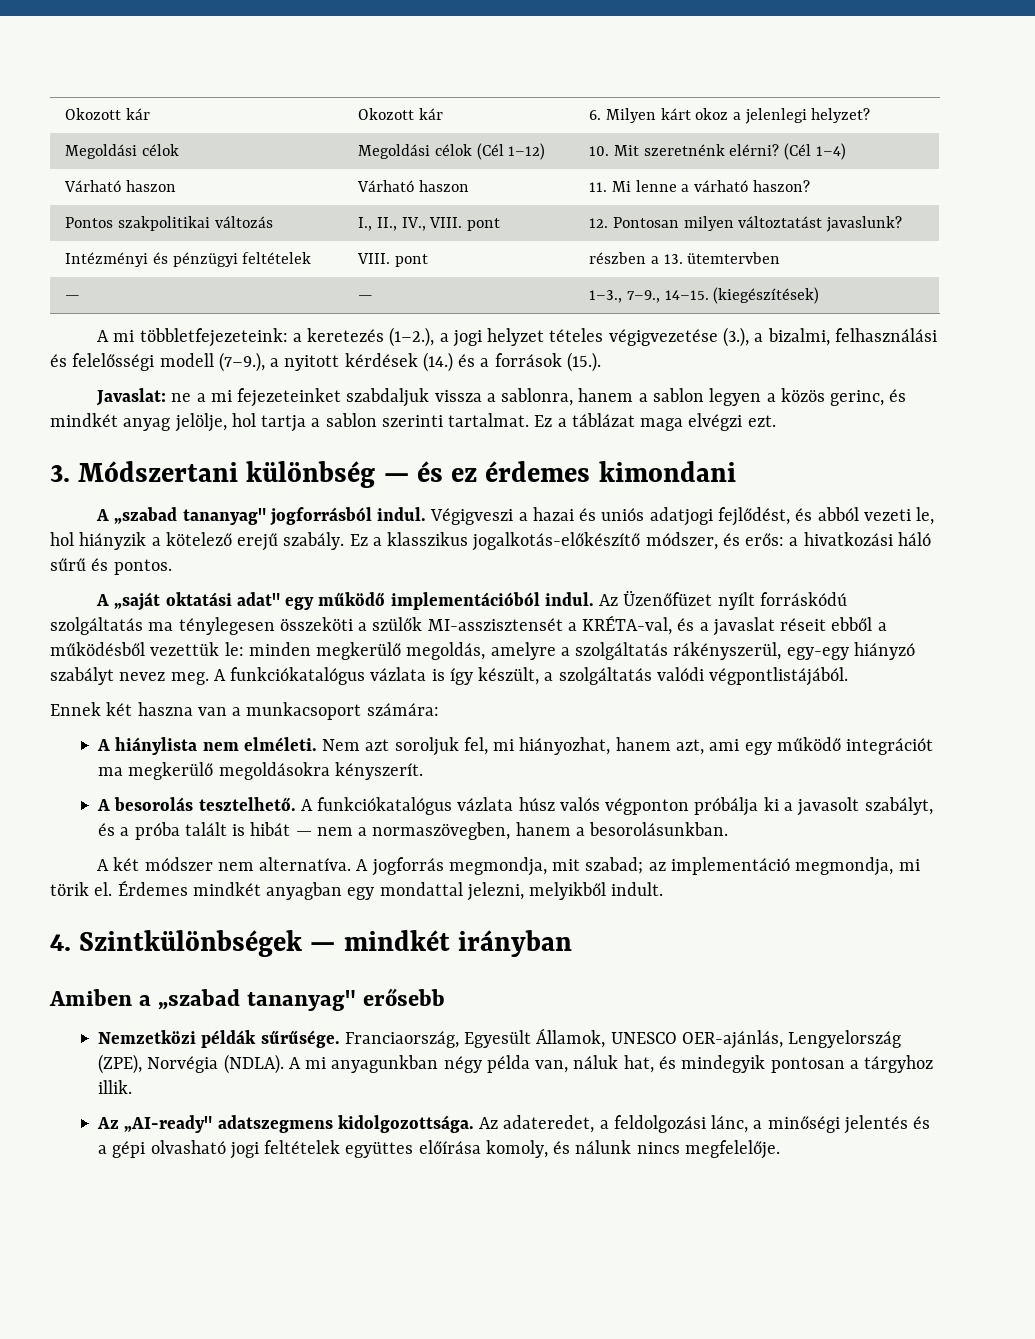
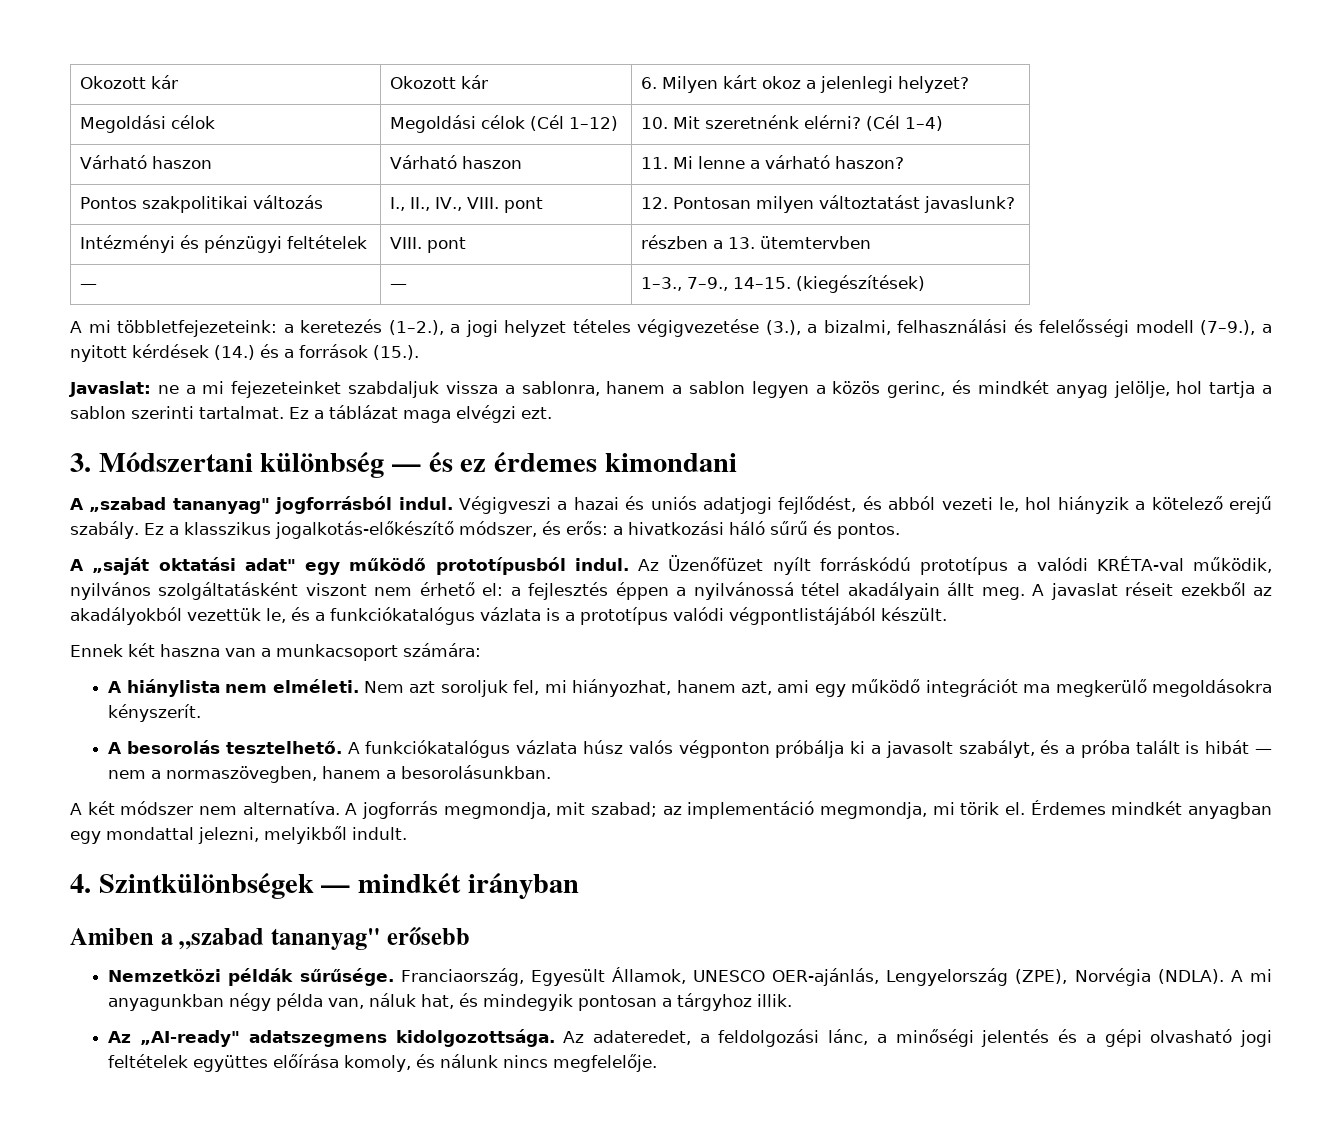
- A „saját oktatási adat" egy működő implementációból indul.
+ A „saját oktatási adat" egy működő prototípusból indul.
- Az Üzenőfüzet nyílt forráskódú szolgáltatás ma ténylegesen összeköti a szülők MI-asszisztensét a KRÉTA-val, és a javaslat réseit ebből a működésből vezettük le: minden megkerülő megoldás, amelyre a szolgáltatás rákényszerül, egy-egy hiányzó szabályt nevez meg. A funkciókatalógus vázlata is így készült, a szolgáltatás valódi végpontlistájából.
+ Az Üzenőfüzet nyílt forráskódú prototípus a valódi KRÉTA-val működik, nyilvános szolgáltatásként viszont nem érhető el: a fejlesztés éppen a nyilvánossá tétel akadályain állt meg. A javaslat réseit ezekből az akadályokból vezettük le, és a funkciókatalógus vázlata is a prototípus valódi végpontlistájából készült.

